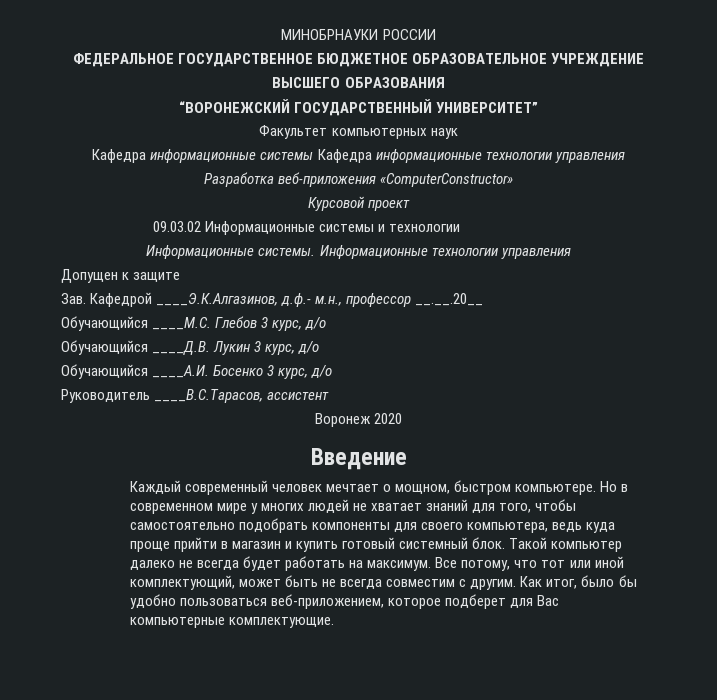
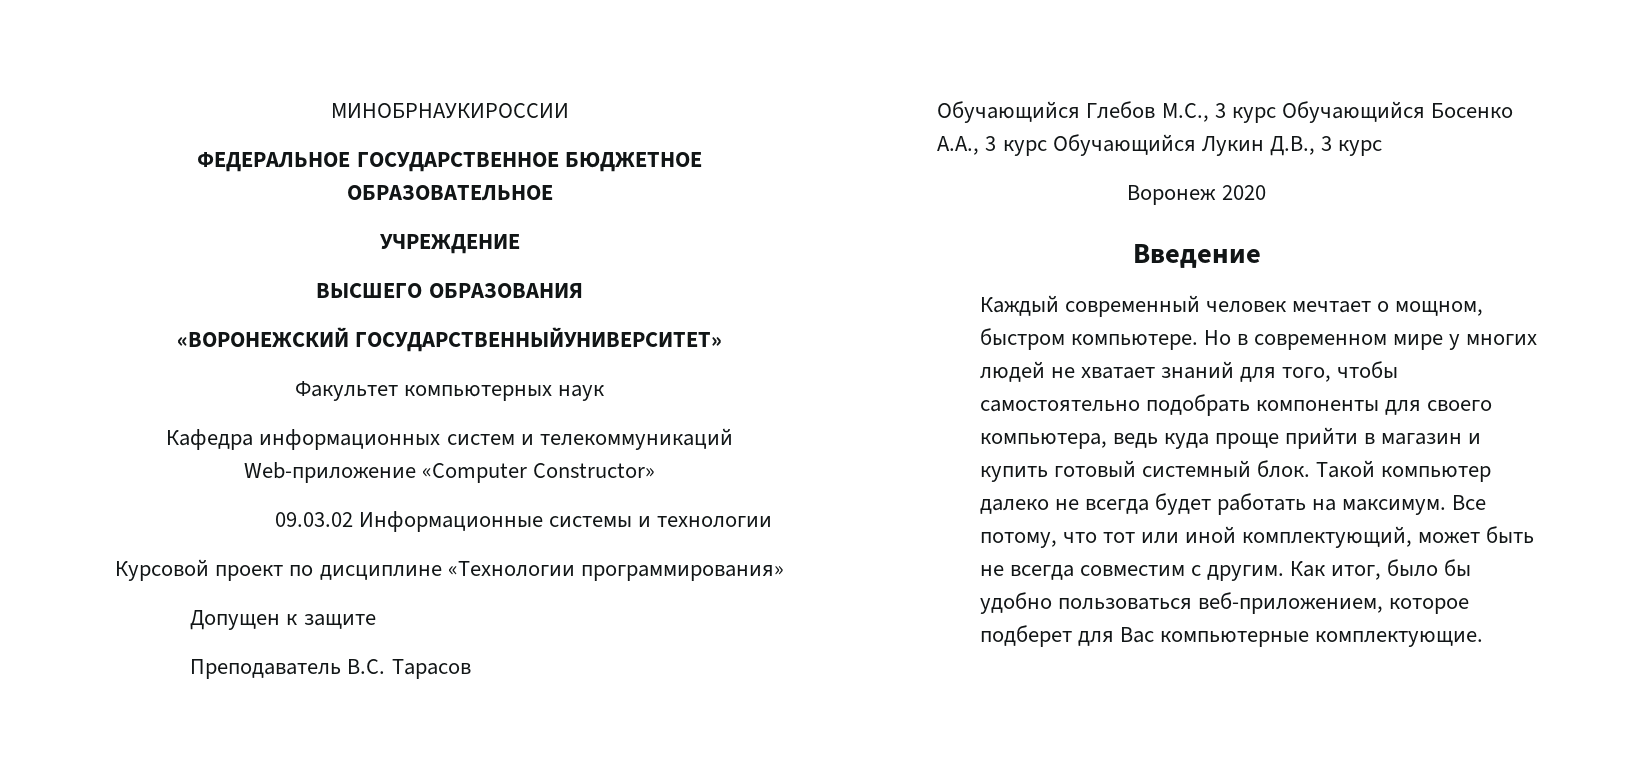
- МИНОБРНАУКИ РОССИИ
+ МИНОБРНАУКИРОССИИ
- ФЕДЕРАЛЬНОЕ ГОСУДАРСТВЕННОЕ БЮДЖЕТНОЕ ОБРАЗОВАТЕЛЬНОЕ УЧРЕЖДЕНИЕ
+ ФЕДЕРАЛЬНОЕ ГОСУДАРСТВЕННОЕ БЮДЖЕТНОЕ ОБРАЗОВАТЕЛЬНОЕ
+ УЧРЕЖДЕНИЕ
- “ВОРОНЕЖСКИЙ ГОСУДАРСТВЕННЫЙ УНИВЕРСИТЕТ”
+ «ВОРОНЕЖСКИЙ ГОСУДАРСТВЕННЫЙУНИВЕРСИТЕТ»
- Кафедра информационные системы Кафедра информационные технологии управления
- Разработка веб-приложения «ComputerConstructor»
- Курсовой проект
+ Кафедра информационных систем и телекоммуникаций Web-приложение «Computer Constructor»
- Информационные системы. Информационные технологии управления
+ Курсовой проект по дисциплине «Технологии программирования»
  Допущен к защите
- Зав. Кафедрой ____Э.К.Алгазинов, д.ф.- м.н., профессор __.__.20__
- Обучающийся ____М.С. Глебов 3 курс, д/о
- Обучающийся ____Д.В. Лукин 3 курс, д/о
- Обучающийся ____А.И. Босенко 3 курс, д/о
- Руководитель ____В.С.Тарасов, ассистент
+ Преподаватель В.С. Тарасов
+ Обучающийся Глебов М.С., 3 курс Обучающийся Босенко А.А., 3 курс Обучающийся Лукин Д.В., 3 курс

